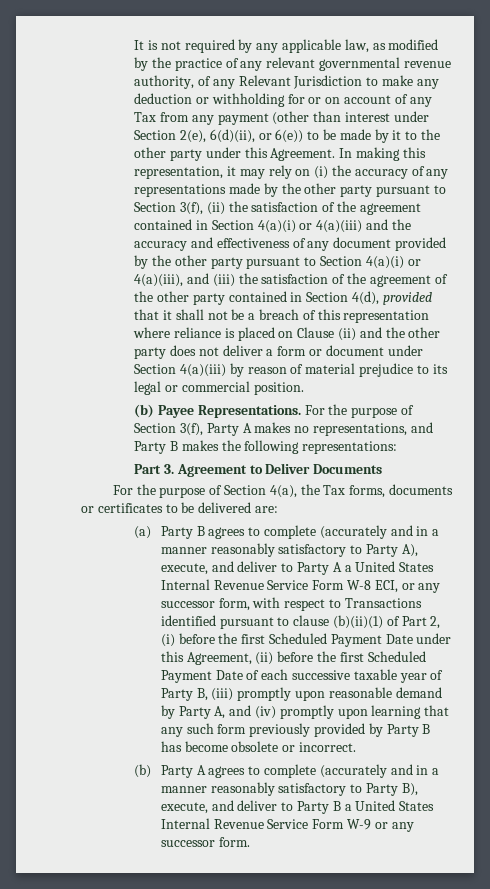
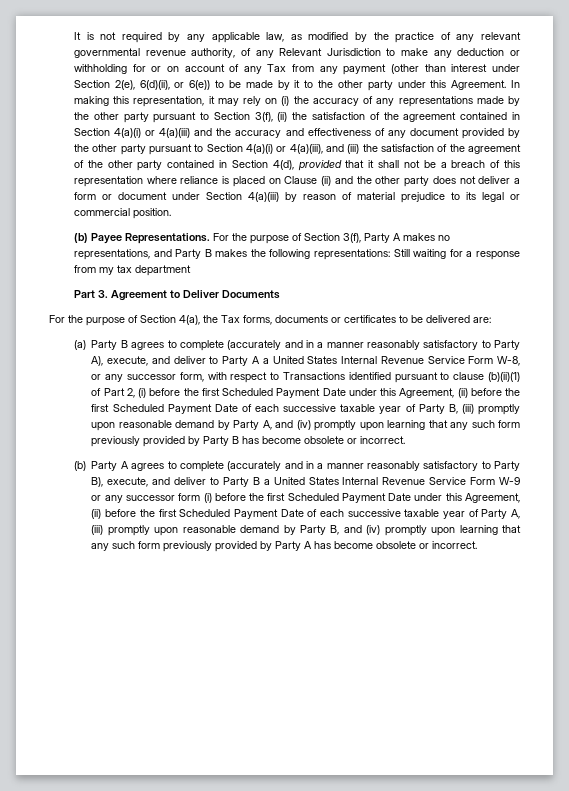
- For the purpose of Section 3(f), Party A makes no representations, and Party B makes the following representations:
+ For the purpose of Section 3(f), Party A makes no representations, and Party B makes the following representations: Still waiting for a response from my tax department
- (a) Party B agrees to complete (accurately and in a manner reasonably satisfactory to Party A), execute, and deliver to Party A a United States Internal Revenue Service Form W-8 ECI, or any successor form, with respect to Transactions identified pursuant to clause (b)(ii)(1) of Part 2, (i) before the first Scheduled Payment Date under this Agreement, (ii) before the first Scheduled Payment Date of each successive taxable year of Party B, (iii) promptly upon reasonable demand by Party A, and (iv) promptly upon learning that any such form previously provided by Party B has become obsolete or incorrect.
+ (a) Party B agrees to complete (accurately and in a manner reasonably satisfactory to Party A), execute, and deliver to Party A a United States Internal Revenue Service Form W-8, or any successor form, with respect to Transactions identified pursuant to clause (b)(ii)(1) of Part 2, (i) before the first Scheduled Payment Date under this Agreement, (ii) before the first Scheduled Payment Date of each successive taxable year of Party B, (iii) promptly upon reasonable demand by Party A, and (iv) promptly upon learning that any such form previously provided by Party B has become obsolete or incorrect.
- (b) Party A agrees to complete (accurately and in a manner reasonably satisfactory to Party B), execute, and deliver to Party B a United States Internal Revenue Service Form W-9 or any successor form.
+ (b) Party A agrees to complete (accurately and in a manner reasonably satisfactory to Party B), execute, and deliver to Party B a United States Internal Revenue Service Form W-9 or any successor form (i) before the first Scheduled Payment Date under this Agreement, (ii) before the first Scheduled Payment Date of each successive taxable year of Party A, (iii) promptly upon reasonable demand by Party B, and (iv) promptly upon learning that any such form previously provided by Party A has become obsolete or incorrect.

